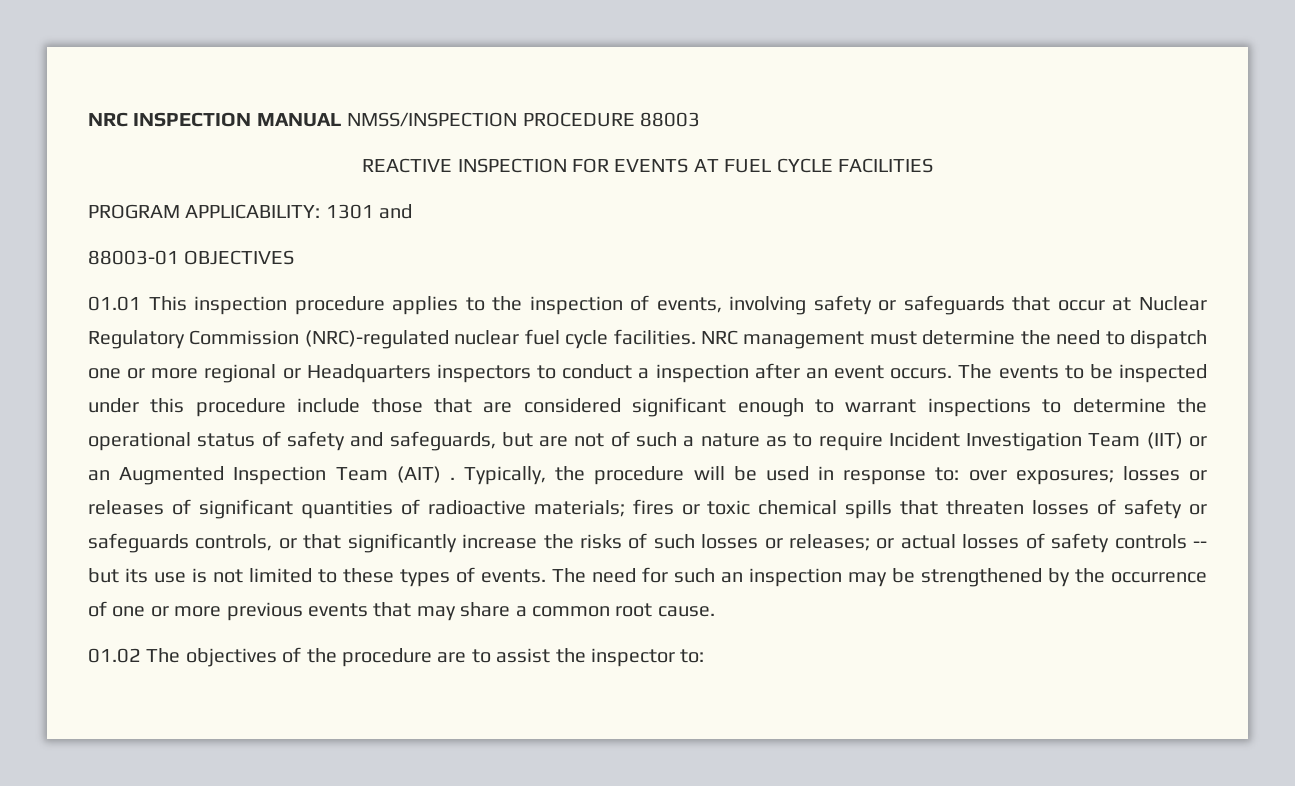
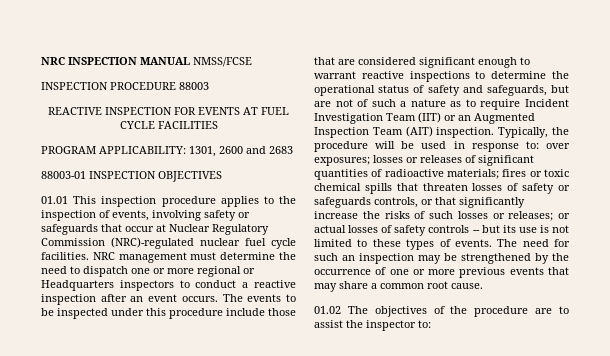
- NRC INSPECTION MANUAL NMSS/INSPECTION PROCEDURE 88003
+ NRC INSPECTION MANUAL NMSS/FCSE
+ INSPECTION PROCEDURE 88003
- PROGRAM APPLICABILITY: 1301 and
+ PROGRAM APPLICABILITY: 1301, 2600 and 2683
- 88003-01 OBJECTIVES
+ 88003-01 INSPECTION OBJECTIVES
- NRC management must determine the need to dispatch one or more regional or Headquarters inspectors to conduct a inspection after an event occurs.
+ NRC management must determine the need to dispatch one or more regional or Headquarters inspectors to conduct a reactive inspection after an event occurs.
- The events to be inspected under this procedure include those that are considered significant enough to warrant inspections to determine the operational status of safety and safeguards, but are not of such a nature as to require Incident Investigation Team (IIT) or an Augmented Inspection Team (AIT) .
+ The events to be inspected under this procedure include those that are considered significant enough to warrant reactive inspections to determine the operational status of safety and safeguards, but are not of such a nature as to require Incident Investigation Team (IIT) or an Augmented Inspection Team (AIT) inspection.

